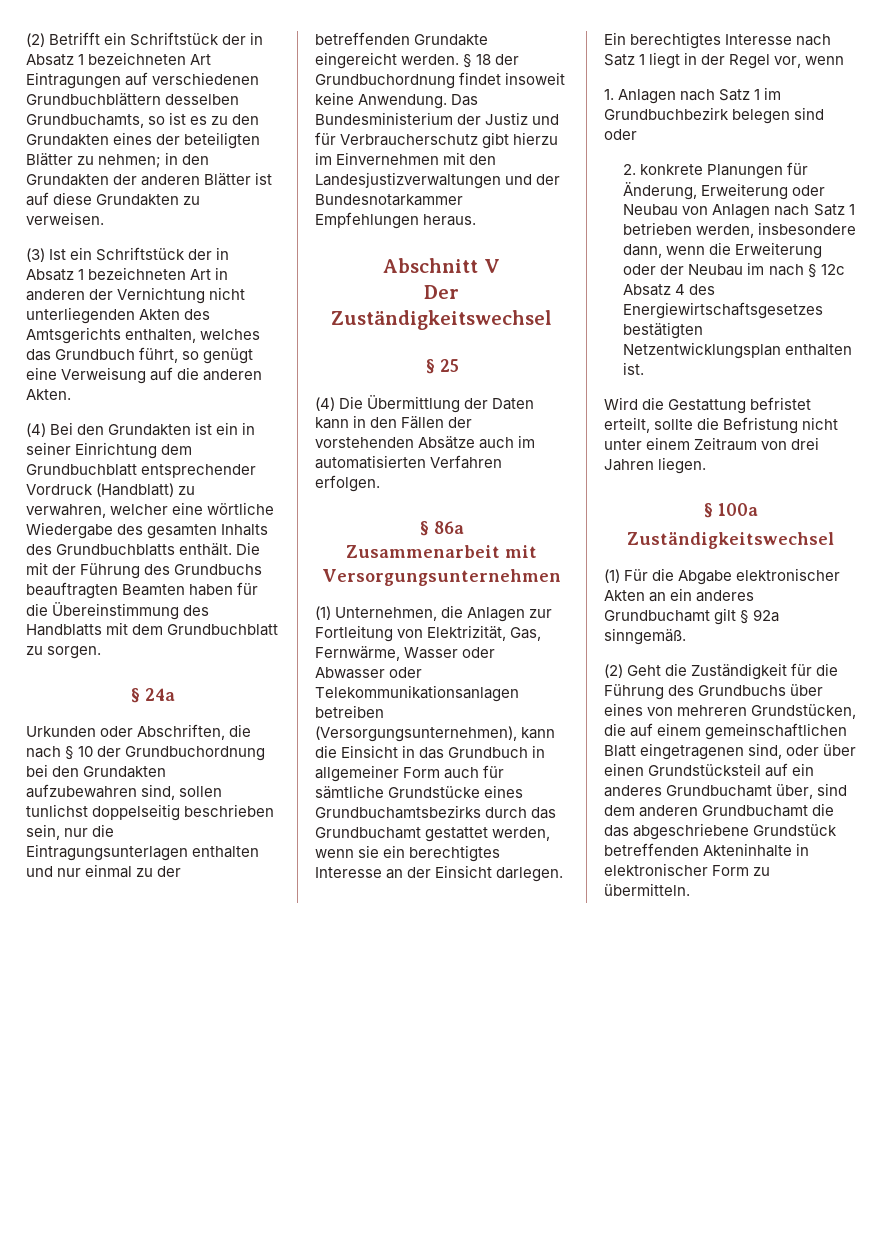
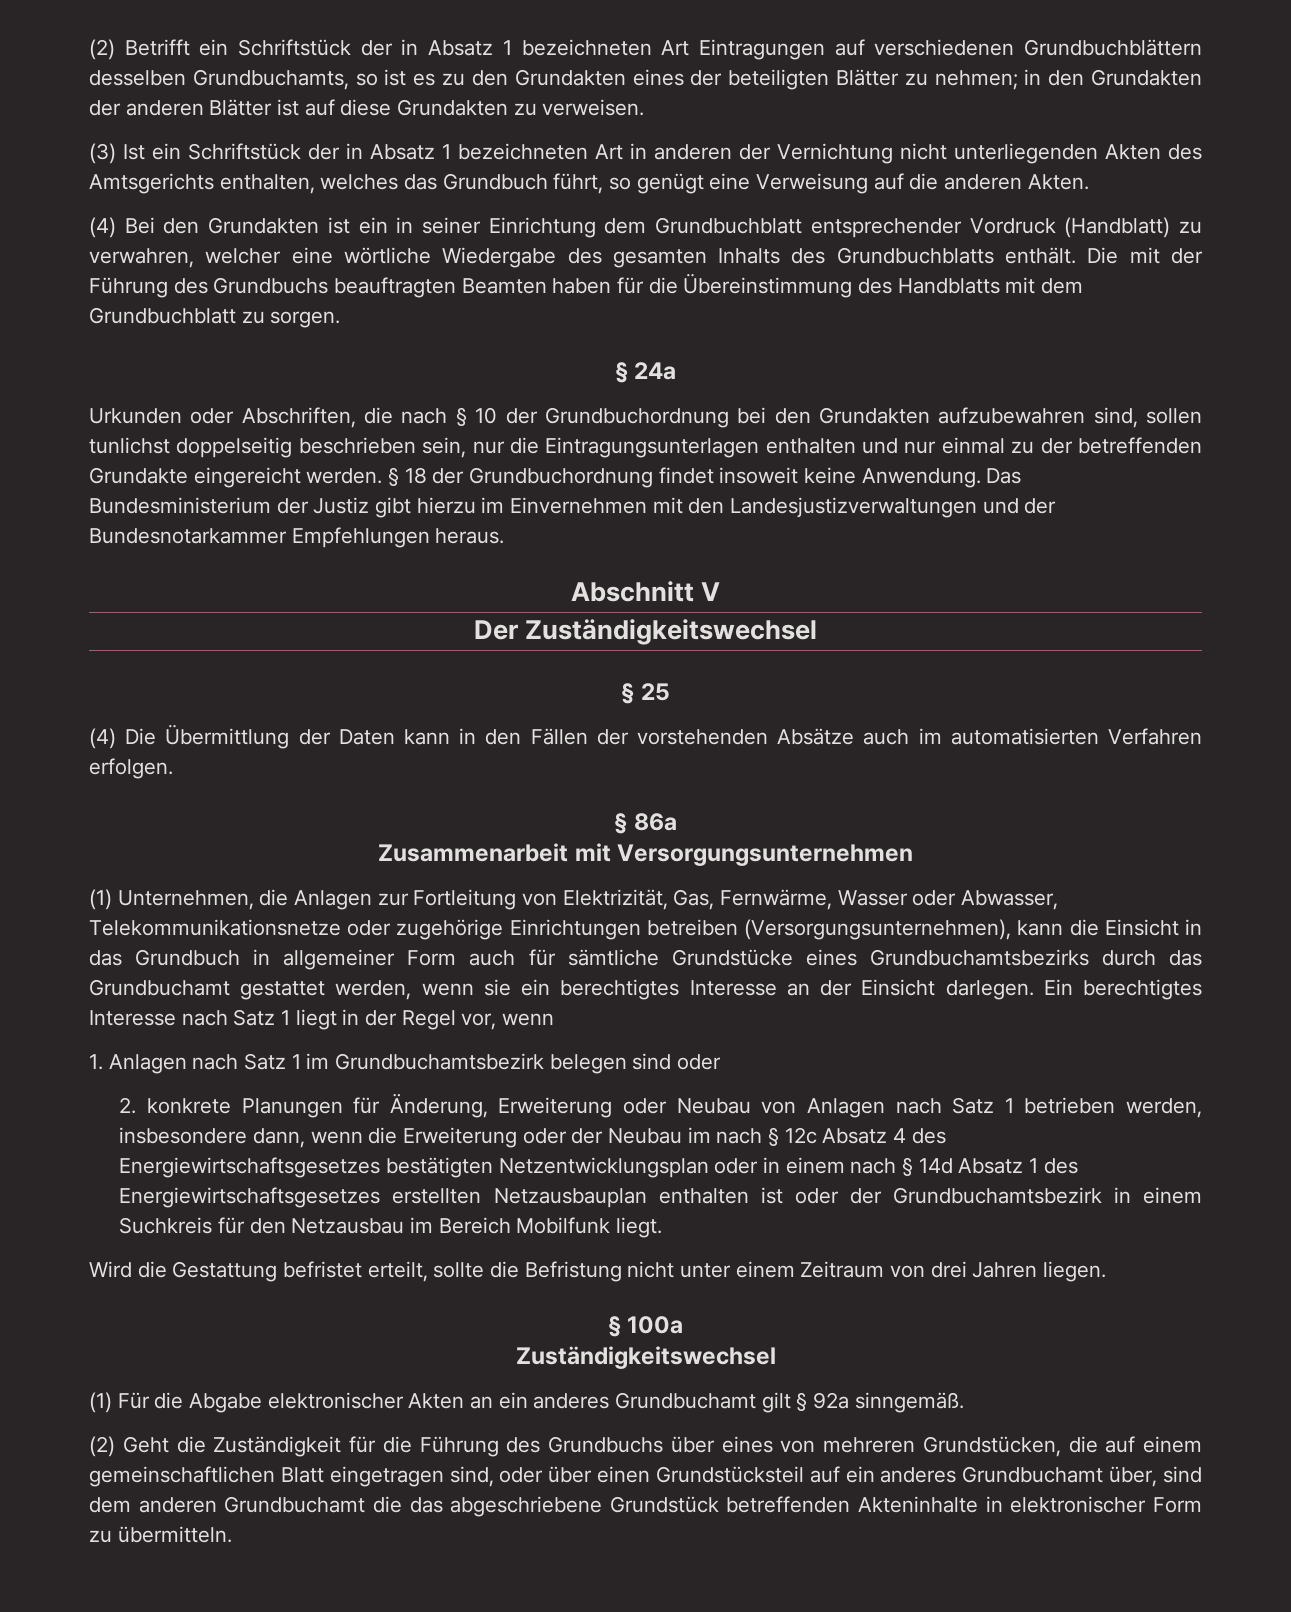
- Das Bundesministerium der Justiz und für Verbraucherschutz gibt hierzu im Einvernehmen mit den Landesjustizverwaltungen und der Bundesnotarkammer Empfehlungen heraus.
+ Das Bundesministerium der Justiz gibt hierzu im Einvernehmen mit den Landesjustizverwaltungen und der Bundesnotarkammer Empfehlungen heraus.
- (1) Unternehmen, die Anlagen zur Fortleitung von Elektrizität, Gas, Fernwärme, Wasser oder Abwasser oder Telekommunikationsanlagen betreiben (Versorgungsunternehmen), kann die Einsicht in das Grundbuch in allgemeiner Form auch für sämtliche Grundstücke eines Grundbuchamtsbezirks durch das Grundbuchamt gestattet werden, wenn sie ein berechtigtes Interesse an der Einsicht darlegen.
+ (1) Unternehmen, die Anlagen zur Fortleitung von Elektrizität, Gas, Fernwärme, Wasser oder Abwasser, Telekommunikationsnetze oder zugehörige Einrichtungen betreiben (Versorgungsunternehmen), kann die Einsicht in das Grundbuch in allgemeiner Form auch für sämtliche Grundstücke eines Grundbuchamtsbezirks durch das Grundbuchamt gestattet werden, wenn sie ein berechtigtes Interesse an der Einsicht darlegen.
- 1. Anlagen nach Satz 1 im Grundbuchbezirk belegen sind oder
+ 1. Anlagen nach Satz 1 im Grundbuchamtsbezirk belegen sind oder
- 2. konkrete Planungen für Änderung, Erweiterung oder Neubau von Anlagen nach Satz 1 betrieben werden, insbesondere dann, wenn die Erweiterung oder der Neubau im nach § 12c Absatz 4 des Energiewirtschaftsgesetzes bestätigten Netzentwicklungsplan enthalten ist.
+ 2. konkrete Planungen für Änderung, Erweiterung oder Neubau von Anlagen nach Satz 1 betrieben werden, insbesondere dann, wenn die Erweiterung oder der Neubau im nach § 12c Absatz 4 des Energiewirtschaftsgesetzes bestätigten Netzentwicklungsplan oder in einem nach § 14d Absatz 1 des Energiewirtschaftsgesetzes erstellten Netzausbauplan enthalten ist oder der Grundbuchamtsbezirk in einem Suchkreis für den Netzausbau im Bereich Mobilfunk liegt.
- (2) Geht die Zuständigkeit für die Führung des Grundbuchs über eines von mehreren Grundstücken, die auf einem gemeinschaftlichen Blatt eingetragenen sind, oder über einen Grundstücksteil auf ein anderes Grundbuchamt über, sind dem anderen Grundbuchamt die das abgeschriebene Grundstück betreffenden Akteninhalte in elektronischer Form zu übermitteln.
+ (2) Geht die Zuständigkeit für die Führung des Grundbuchs über eines von mehreren Grundstücken, die auf einem gemeinschaftlichen Blatt eingetragen sind, oder über einen Grundstücksteil auf ein anderes Grundbuchamt über, sind dem anderen Grundbuchamt die das abgeschriebene Grundstück betreffenden Akteninhalte in elektronischer Form zu übermitteln.

